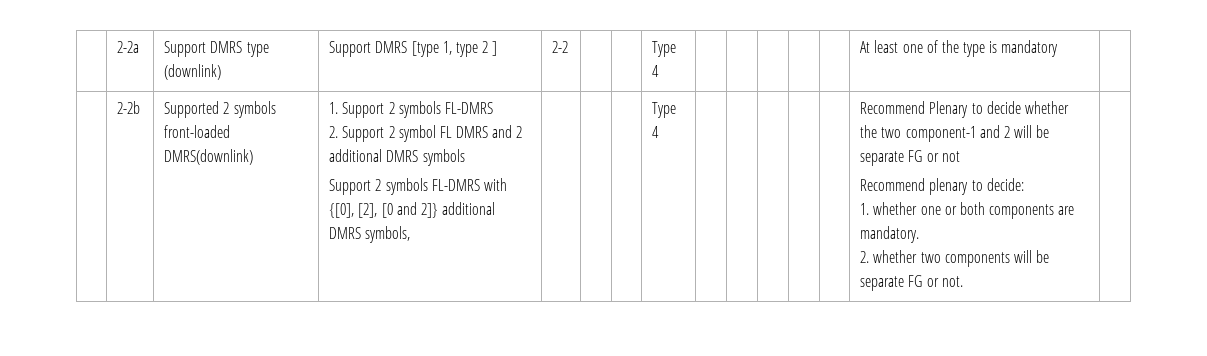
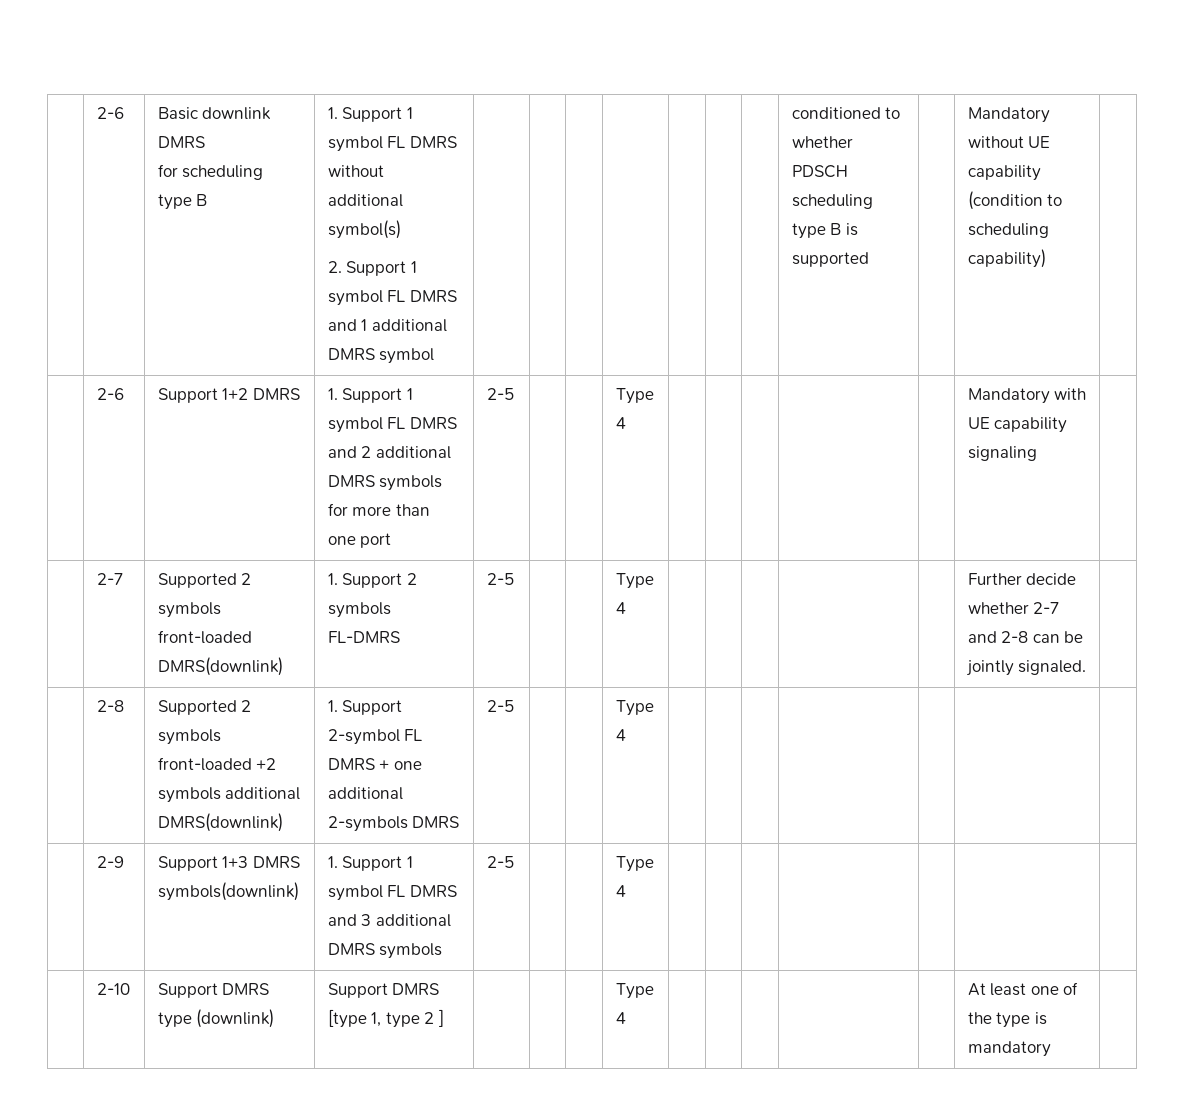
- 2-2a | Support DMRS type (downlink) | Support DMRS [type 1, type 2 ] | 2-2 | | | Type 4 | | | | | | At least one of the type is mandatory
+ 2-6 | Basic downlink DMRS
+ for scheduling type B | 1. Support 1 symbol FL DMRS without additional symbol(s)
+ 2. Support 1 symbol FL DMRS and 1 additional DMRS symbol | | | | | | | | conditioned to whether PDSCH scheduling type B is supported | | Mandatory without UE capability (condition to scheduling capability) |
+ | 2-6 | Support 1+2 DMRS | 1. Support 1 symbol FL DMRS and 2 additional DMRS symbols for more than one port | 2-5 | | | Type 4 | | | | | | Mandatory with UE capability signaling |
+ | 2-7 | Supported 2 symbols front-loaded DMRS(downlink) | 1. Support 2 symbols FL-DMRS | 2-5 | | | Type 4 | | | | | | Further decide whether 2-7 and 2-8 can be jointly signaled. |
+ | 2-8 | Supported 2 symbols front-loaded +2 symbols additional DMRS(downlink) | 1. Support 2-symbol FL DMRS + one additional 2-symbols DMRS | 2-5 | | | Type 4 | | | | | | |
+ | 2-9 | Support 1+3 DMRS symbols(downlink) | 1. Support 1 symbol FL DMRS and 3 additional DMRS symbols | 2-5 | | | Type 4 | | | | | | |
+ | 2-10 | Support DMRS type (downlink) | Support DMRS [type 1, type 2 ] | | | | Type 4 | | | | | | At least one of the type is mandatory |
- 2-2b | Supported 2 symbols front-loaded DMRS(downlink) | 1. Support 2 symbols FL-DMRS
- 2. Support 2 symbol FL DMRS and 2 additional DMRS symbols
- Support 2 symbols FL-DMRS with {[0], [2], [0 and 2]} additional DMRS symbols, | | | | Type 4 | | | | | | Recommend Plenary to decide whether the two component-1 and 2 will be separate FG or not
- Recommend plenary to decide:
- 1. whether one or both components are mandatory.
- 2. whether two components will be separate FG or not.

